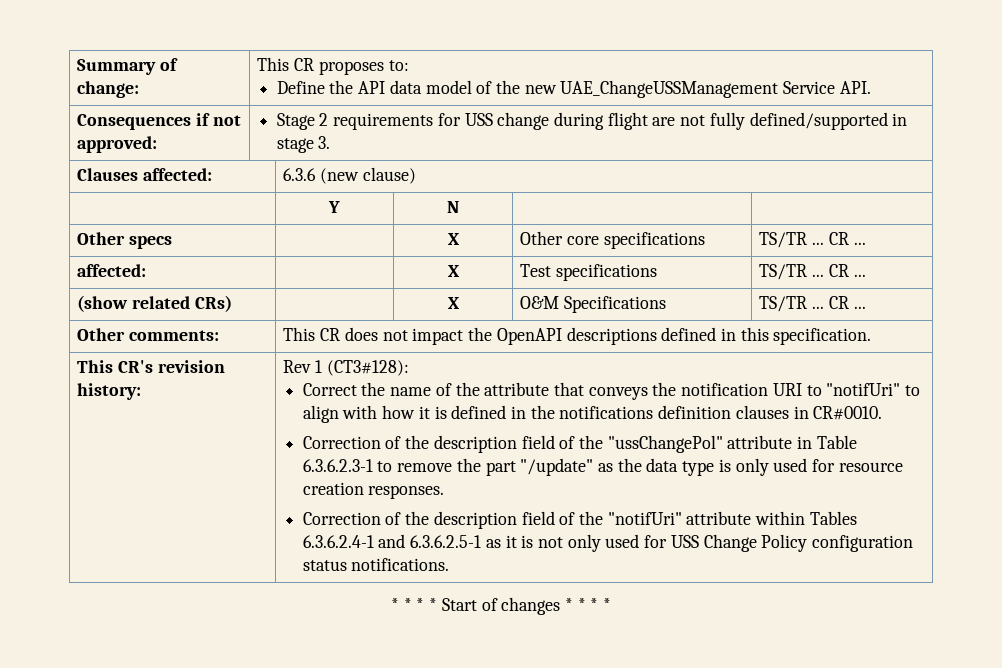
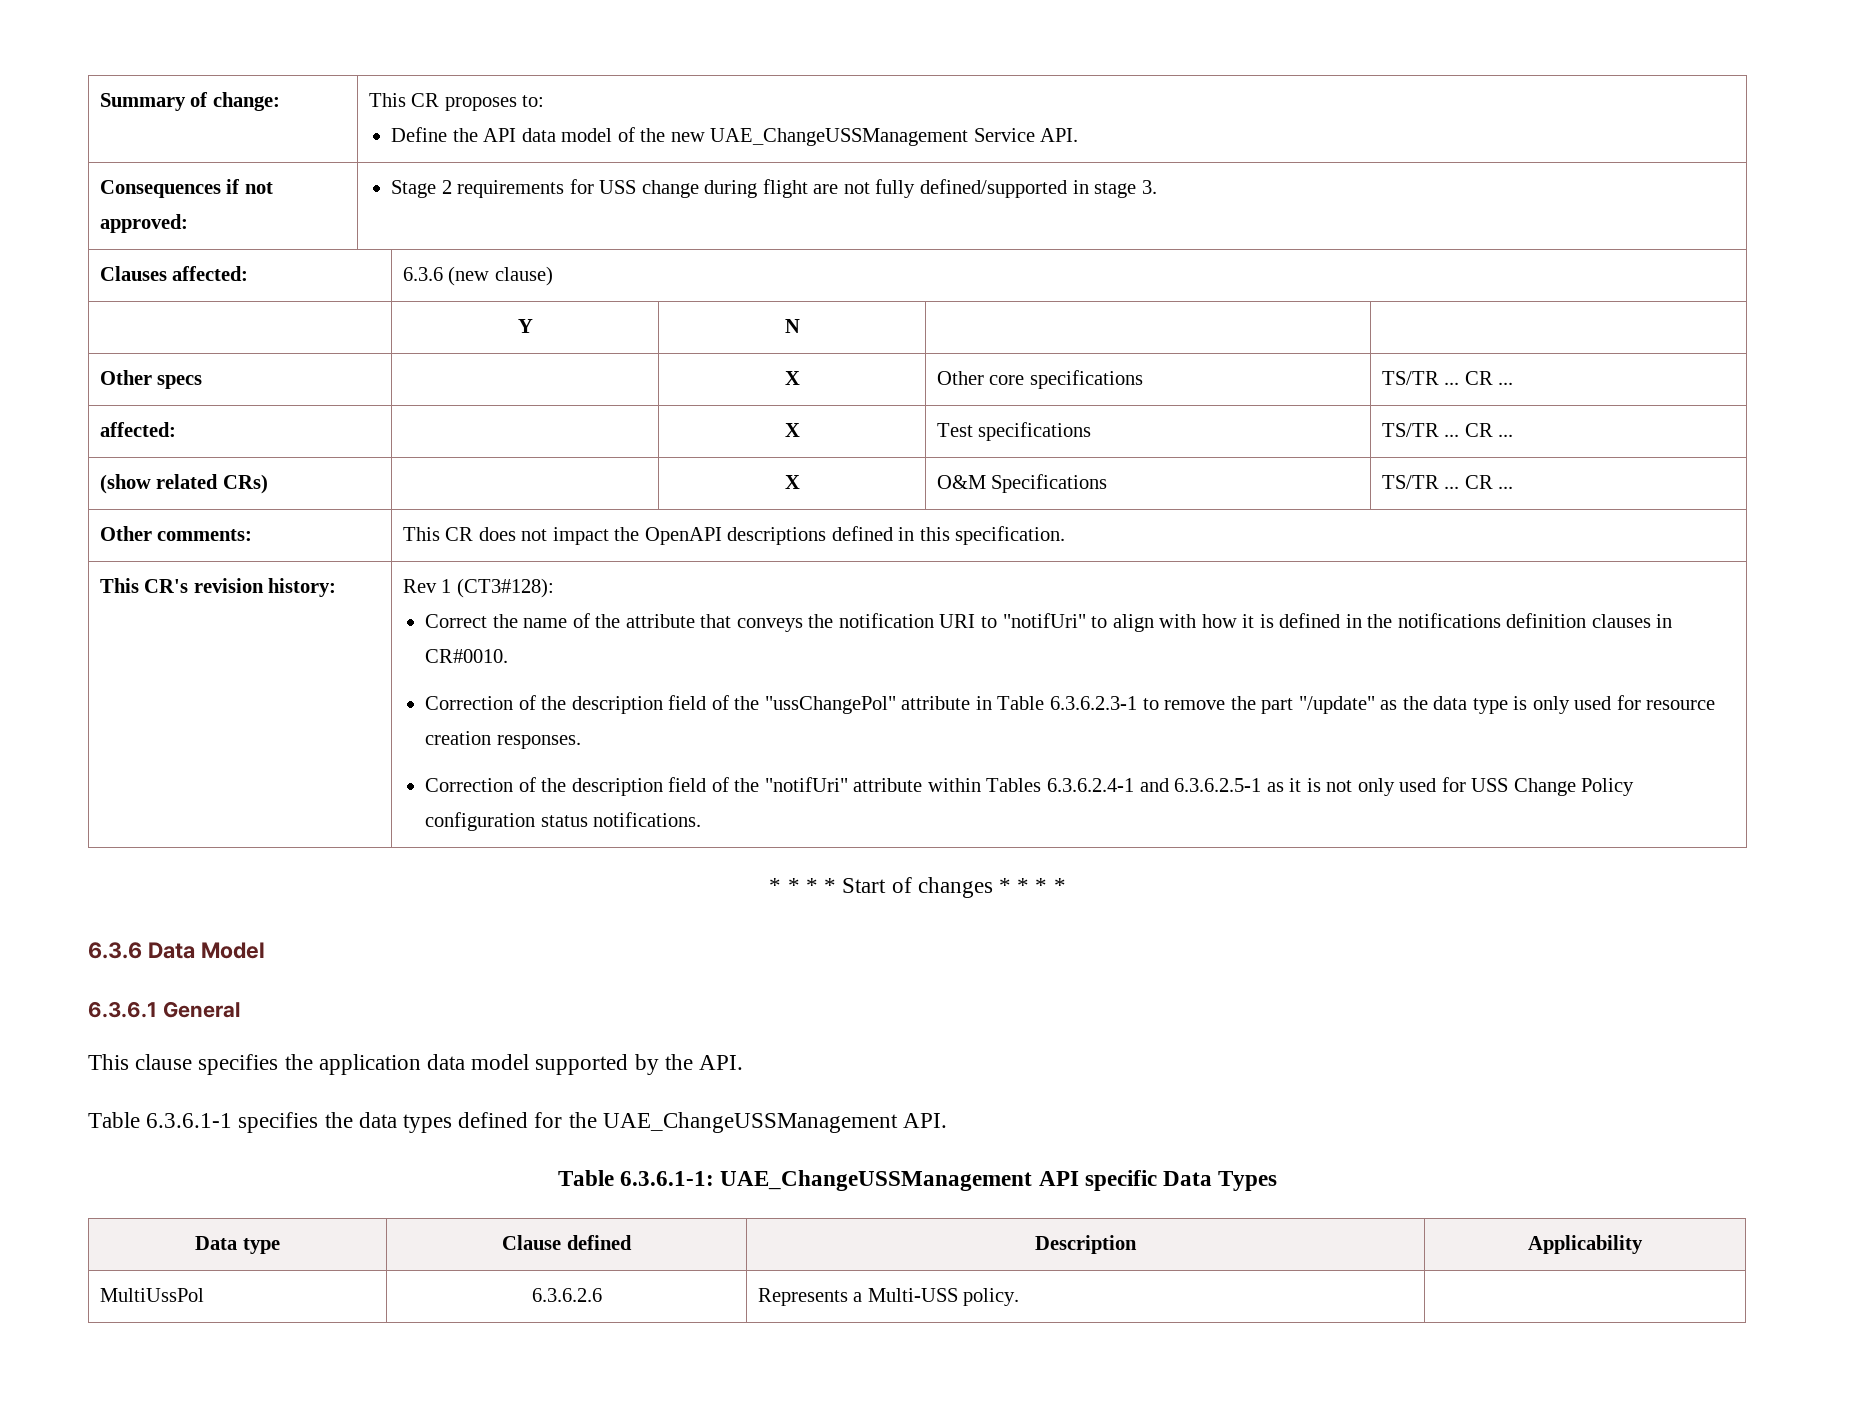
+ 6.3.6 Data Model
+ 6.3.6.1 General
+ This clause specifies the application data model supported by the API.
+ Table 6.3.6.1-1 specifies the data types defined for the UAE_ChangeUSSManagement API.
+ Table 6.3.6.1-1: UAE_ChangeUSSManagement API specific Data Types
+ Data type | Clause defined | Description | Applicability
+ MultiUssPol | 6.3.6.2.6 | Represents a Multi-USS policy. |

